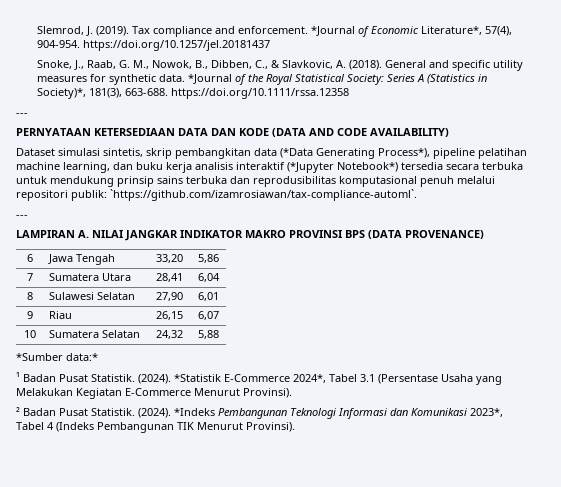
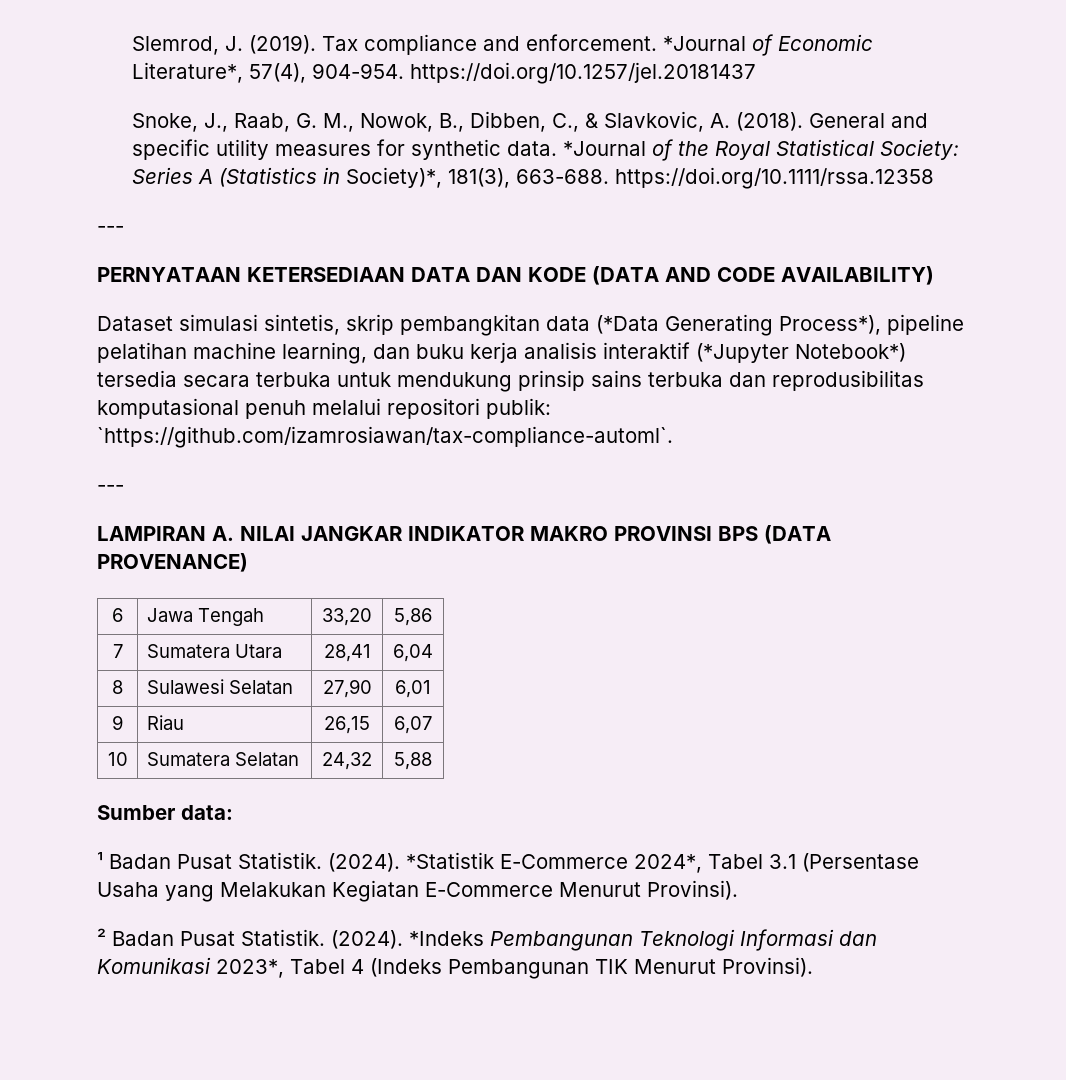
- *Sumber data:*
+ Sumber data:

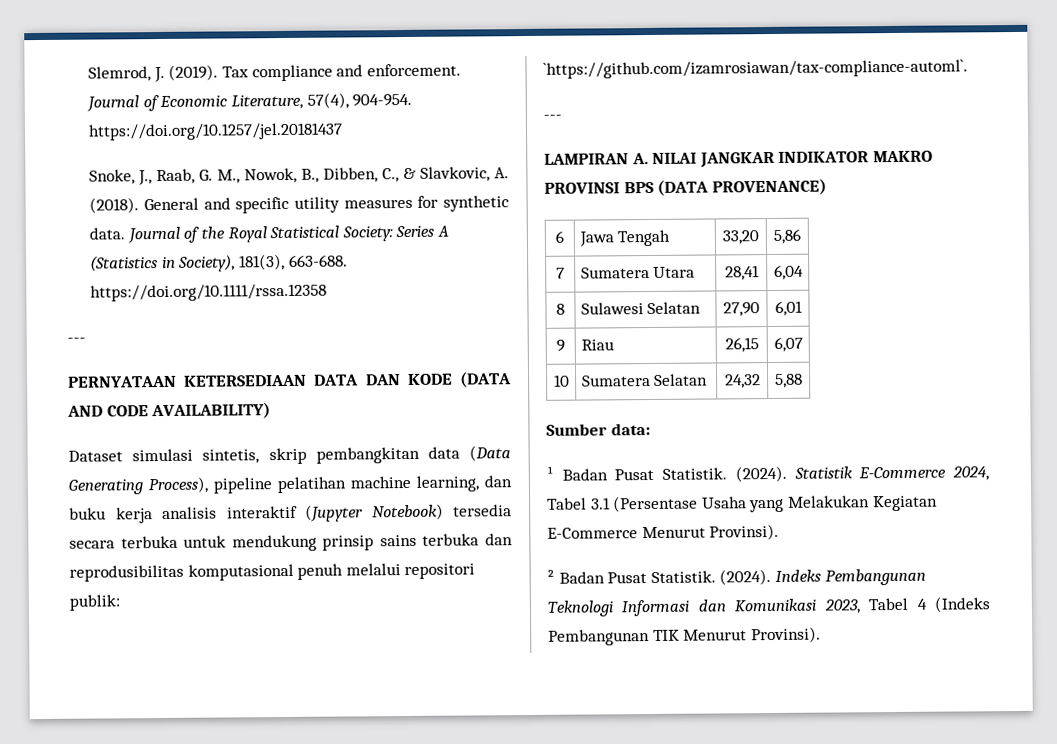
- *Journal of Economic Literature*, 57(4), 904-954. https://doi.org/10.1257/jel.20181437
+ Journal of Economic Literature, 57(4), 904-954. https://doi.org/10.1257/jel.20181437
- *Journal of the Royal Statistical Society: Series A (Statistics in Society)*, 181(3), 663-688. https://doi.org/10.1111/rssa.12358
+ Journal of the Royal Statistical Society: Series A (Statistics in Society), 181(3), 663-688. https://doi.org/10.1111/rssa.12358
- Dataset simulasi sintetis, skrip pembangkitan data (*Data Generating Process*), pipeline pelatihan machine learning, dan buku kerja analisis interaktif (*Jupyter Notebook*) tersedia secara terbuka untuk mendukung prinsip sains terbuka dan reprodusibilitas komputasional penuh melalui repositori publik: `https://github.com/izamrosiawan/tax-compliance-automl`.
+ Dataset simulasi sintetis, skrip pembangkitan data (Data Generating Process), pipeline pelatihan machine learning, dan buku kerja analisis interaktif (Jupyter Notebook) tersedia secara terbuka untuk mendukung prinsip sains terbuka dan reprodusibilitas komputasional penuh melalui repositori publik: `https://github.com/izamrosiawan/tax-compliance-automl`.
- *Statistik E-Commerce 2024*, Tabel 3.1 (Persentase Usaha yang Melakukan Kegiatan E-Commerce Menurut Provinsi).
+ Statistik E-Commerce 2024, Tabel 3.1 (Persentase Usaha yang Melakukan Kegiatan E-Commerce Menurut Provinsi).
- *Indeks Pembangunan Teknologi Informasi dan Komunikasi 2023*, Tabel 4 (Indeks Pembangunan TIK Menurut Provinsi).
+ Indeks Pembangunan Teknologi Informasi dan Komunikasi 2023, Tabel 4 (Indeks Pembangunan TIK Menurut Provinsi).

